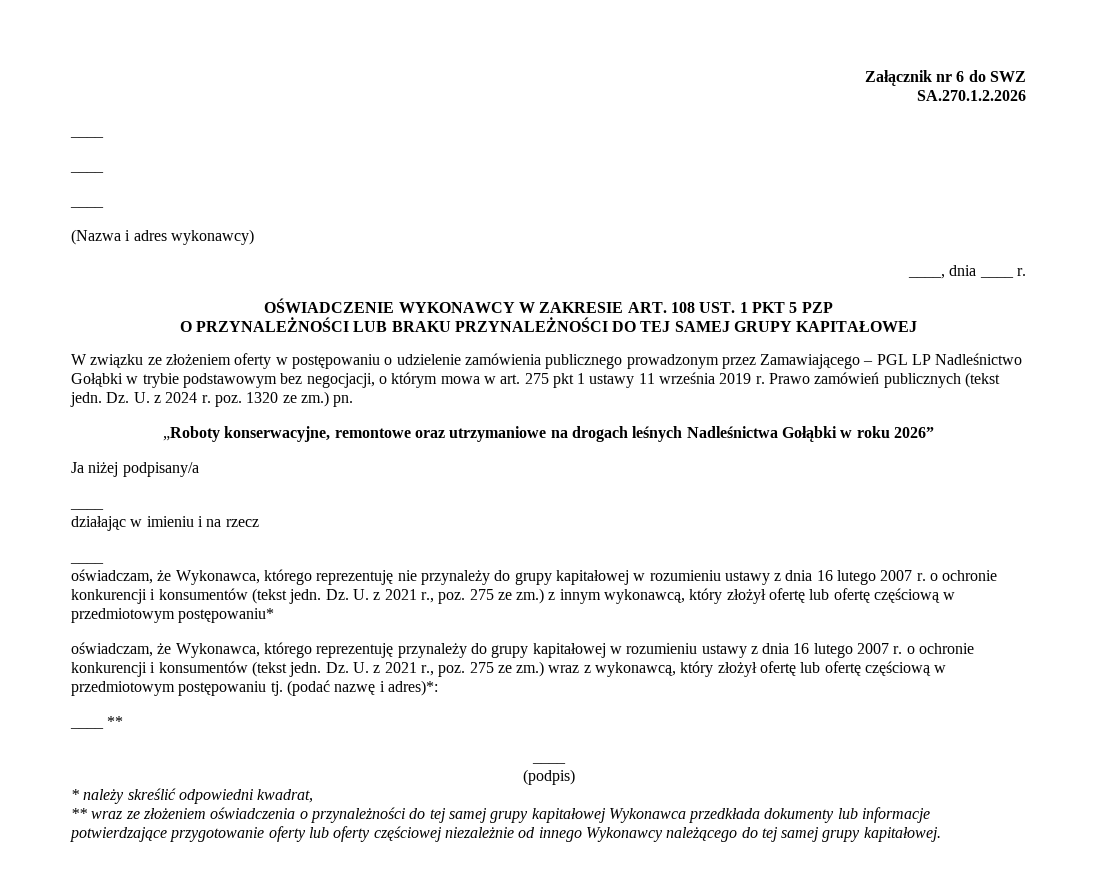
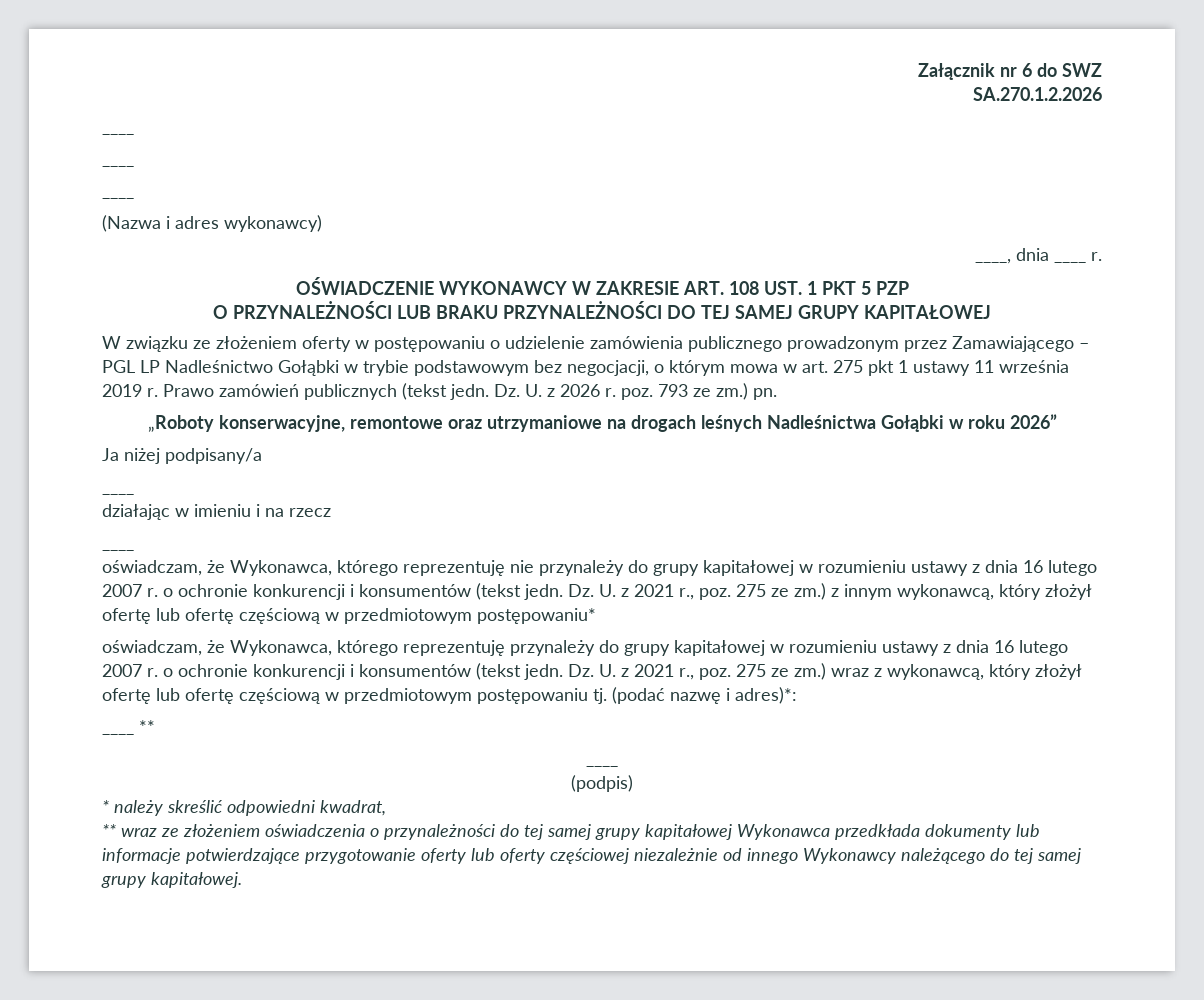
- Dz. U. z 2024 r. poz. 1320 ze zm.) pn.
+ Dz. U. z 2026 r. poz. 793 ze zm.) pn.

